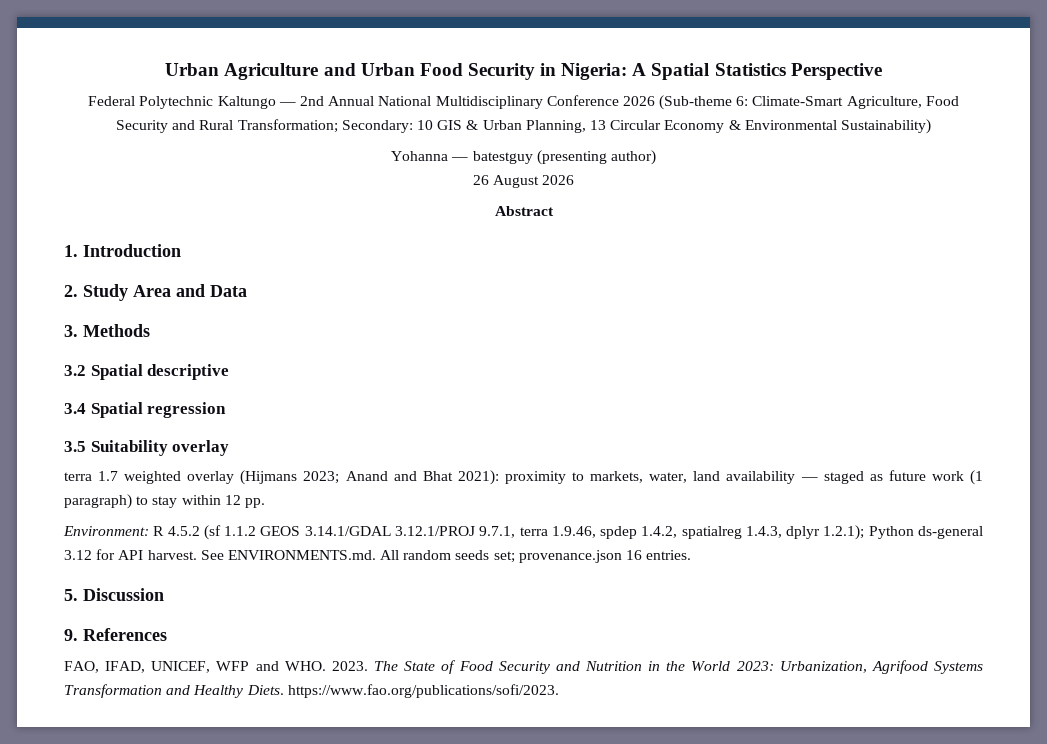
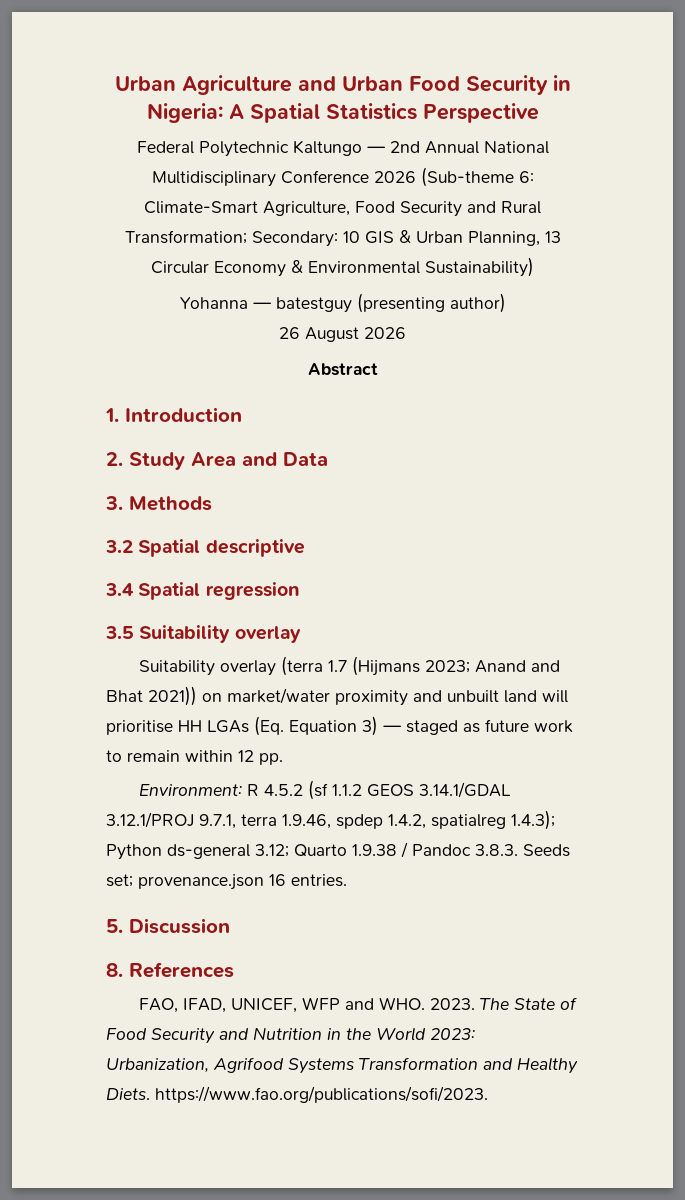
- terra 1.7 weighted overlay (Hijmans 2023; Anand and Bhat 2021): proximity to markets, water, land availability — staged as future work (1 paragraph) to stay within 12 pp.
+ Suitability overlay (terra 1.7 (Hijmans 2023; Anand and Bhat 2021)) on market/water proximity and unbuilt land will prioritise HH LGAs (Eq. Equation 3) — staged as future work to remain within 12 pp.
- Environment: R 4.5.2 (sf 1.1.2 GEOS 3.14.1/GDAL 3.12.1/PROJ 9.7.1, terra 1.9.46, spdep 1.4.2, spatialreg 1.4.3, dplyr 1.2.1); Python ds-general 3.12 for API harvest. See ENVIRONMENTS.md. All random seeds set; provenance.json 16 entries.
+ Environment: R 4.5.2 (sf 1.1.2 GEOS 3.14.1/GDAL 3.12.1/PROJ 9.7.1, terra 1.9.46, spdep 1.4.2, spatialreg 1.4.3); Python ds-general 3.12; Quarto 1.9.38 / Pandoc 3.8.3. Seeds set; provenance.json 16 entries.
- 9. References
+ 8. References

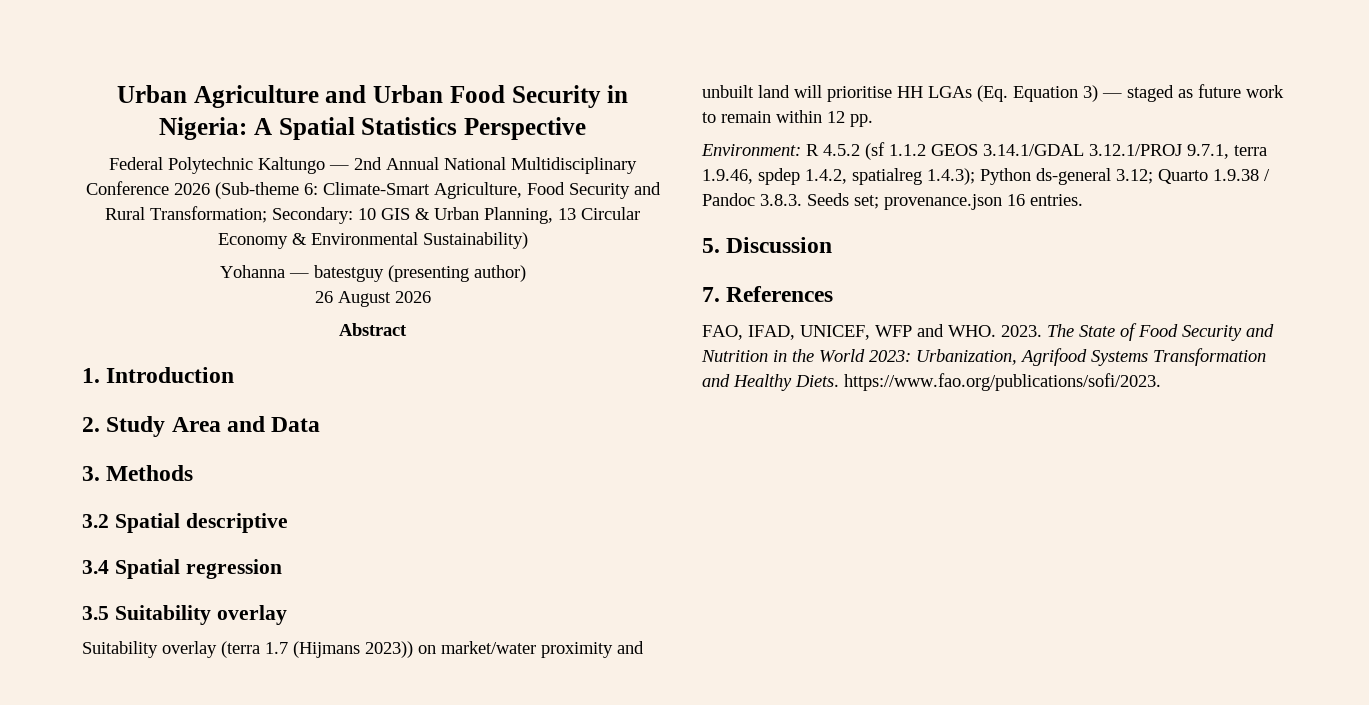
- Suitability overlay (terra 1.7 (Hijmans 2023; Anand and Bhat 2021)) on market/water proximity and unbuilt land will prioritise HH LGAs (Eq. Equation 3) — staged as future work to remain within 12 pp.
+ Suitability overlay (terra 1.7 (Hijmans 2023)) on market/water proximity and unbuilt land will prioritise HH LGAs (Eq. Equation 3) — staged as future work to remain within 12 pp.
- 8. References
+ 7. References

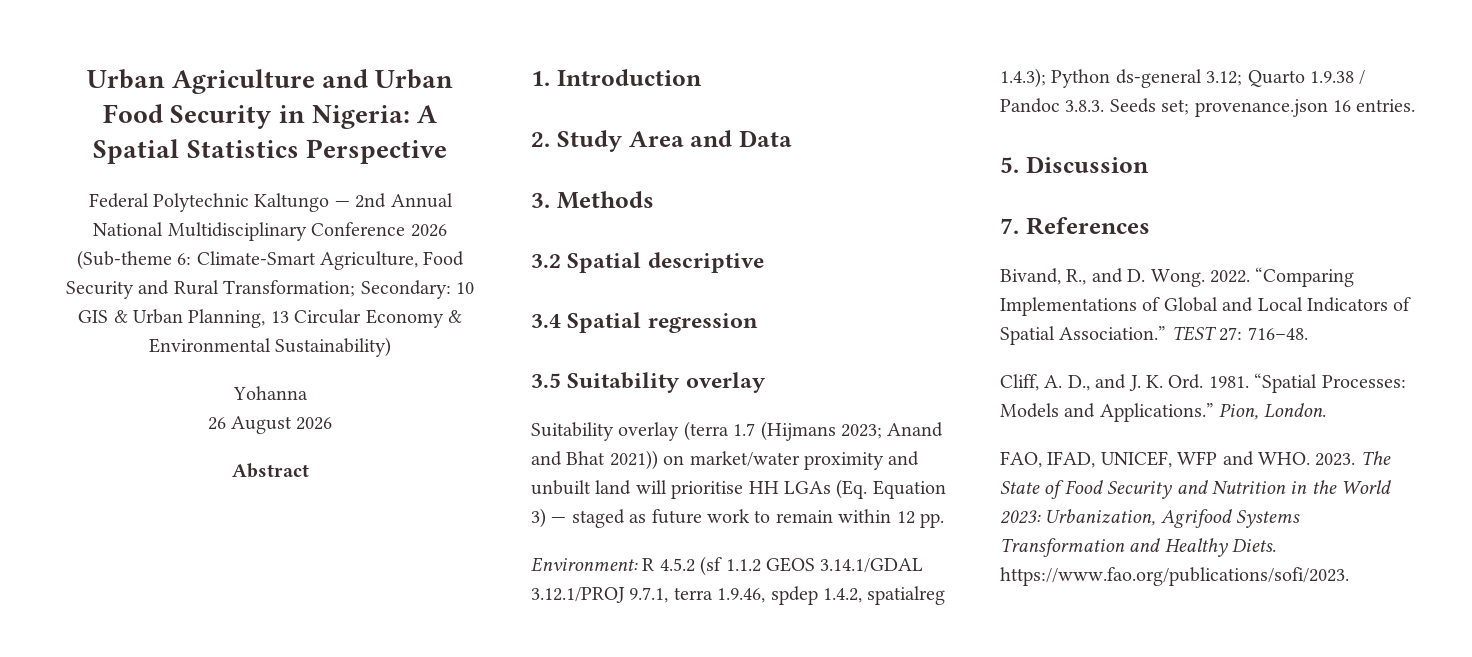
- Yohanna — batestguy (presenting author)
+ Yohanna
- Suitability overlay (terra 1.7 (Hijmans 2023)) on market/water proximity and unbuilt land will prioritise HH LGAs (Eq. Equation 3) — staged as future work to remain within 12 pp.
+ Suitability overlay (terra 1.7 (Hijmans 2023; Anand and Bhat 2021)) on market/water proximity and unbuilt land will prioritise HH LGAs (Eq. Equation 3) — staged as future work to remain within 12 pp.
+ Bivand, R., and D. Wong. 2022. “Comparing Implementations of Global and Local Indicators of Spatial Association.” TEST 27: 716–48.
+ Cliff, A. D., and J. K. Ord. 1981. “Spatial Processes: Models and Applications.” Pion, London.

